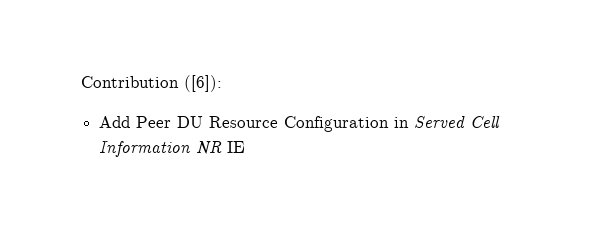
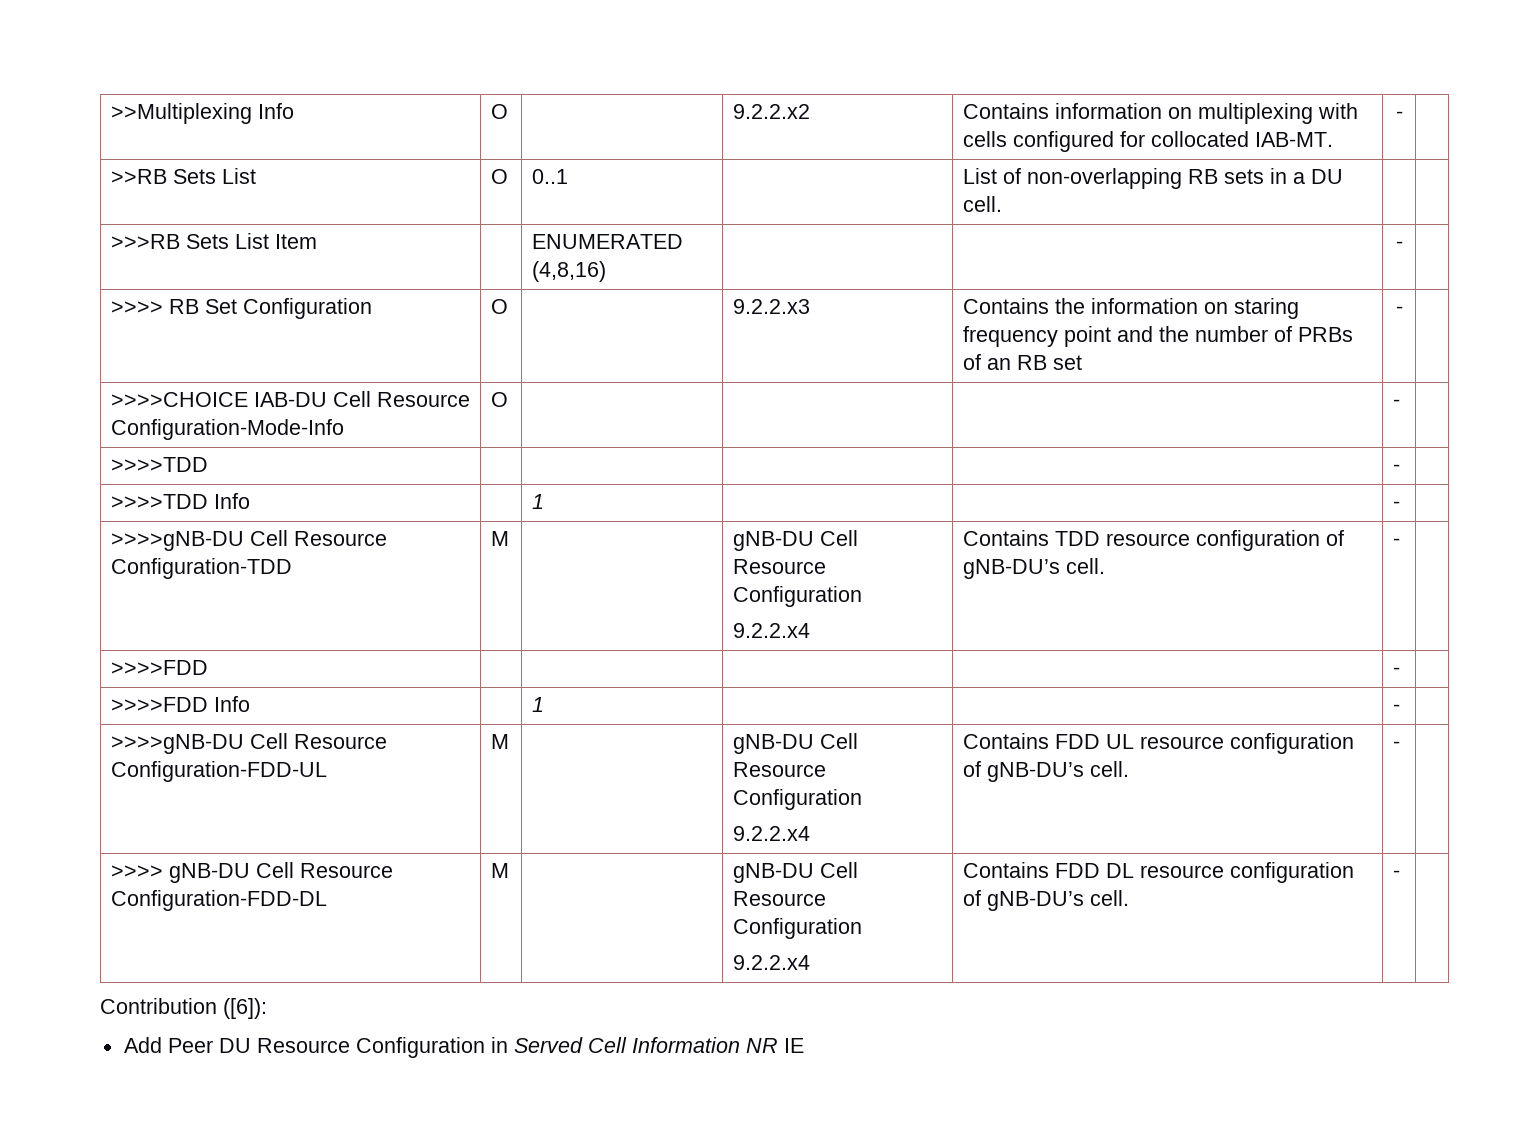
+ >>Multiplexing Info | O | | 9.2.2.x2 | Contains information on multiplexing with cells configured for collocated IAB-MT. | - |
+ >>RB Sets List | O | 0..1 | | List of non-overlapping RB sets in a DU cell. | |
+ >>>RB Sets List Item | | ENUMERATED (4,8,16) | | | - |
+ >>>> RB Set Configuration | O | | 9.2.2.x3 | Contains the information on staring frequency point and the number of PRBs of an RB set | - |
+ >>>>CHOICE IAB-DU Cell Resource Configuration-Mode-Info | O | | | | - |
+ >>>>TDD | | | | | - |
+ >>>>TDD Info | | 1 | | | - |
+ >>>>gNB-DU Cell Resource Configuration-TDD | M | | gNB-DU Cell Resource Configuration
+ 9.2.2.x4 | Contains TDD resource configuration of gNB-DU’s cell. | - |
+ >>>>FDD | | | | | - |
+ >>>>FDD Info | | 1 | | | - |
+ >>>>gNB-DU Cell Resource Configuration-FDD-UL | M | | gNB-DU Cell Resource Configuration
+ 9.2.2.x4 | Contains FDD UL resource configuration of gNB-DU’s cell. | - |
+ >>>> gNB-DU Cell Resource Configuration-FDD-DL | M | | gNB-DU Cell Resource Configuration
+ 9.2.2.x4 | Contains FDD DL resource configuration of gNB-DU’s cell. | - |

